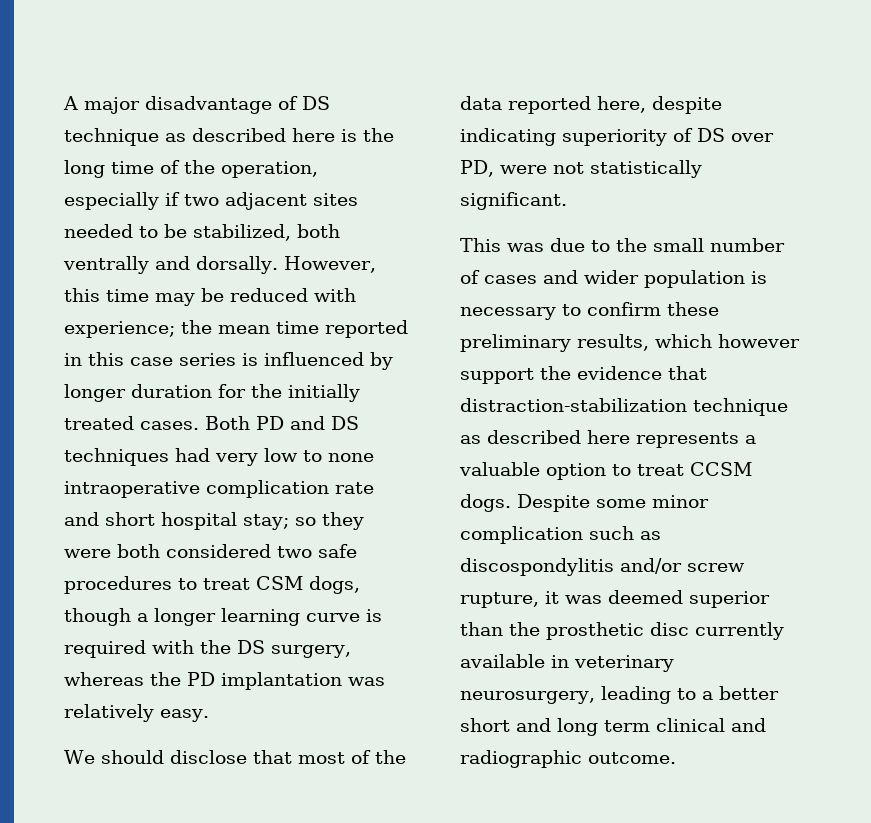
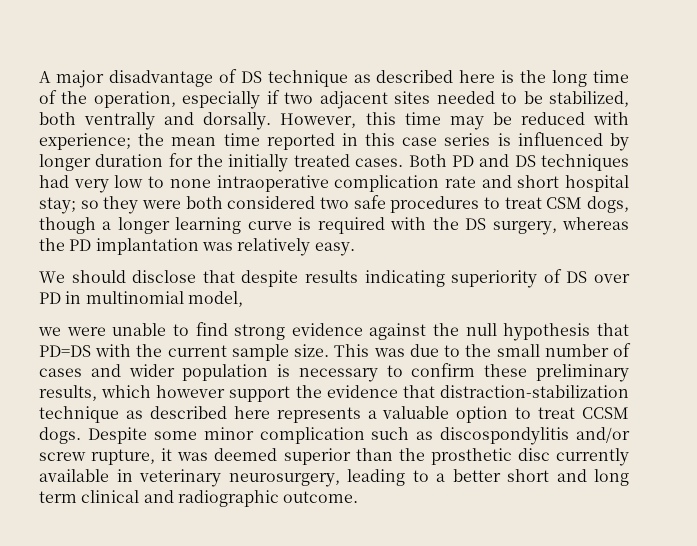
- We should disclose that most of the data reported here, despite indicating superiority of DS over PD, were not statistically significant.
- This was due to the small number of cases and wider population is necessary to confirm these preliminary results, which however support the evidence that distraction-stabilization technique as described here represents a valuable option to treat CCSM dogs.
+ We should disclose that despite results indicating superiority of DS over PD in multinomial model,
+ we were unable to find strong evidence against the null hypothesis that PD=DS with the current sample size. This was due to the small number of cases and wider population is necessary to confirm these preliminary results, which however support the evidence that distraction-stabilization technique as described here represents a valuable option to treat CCSM dogs.

